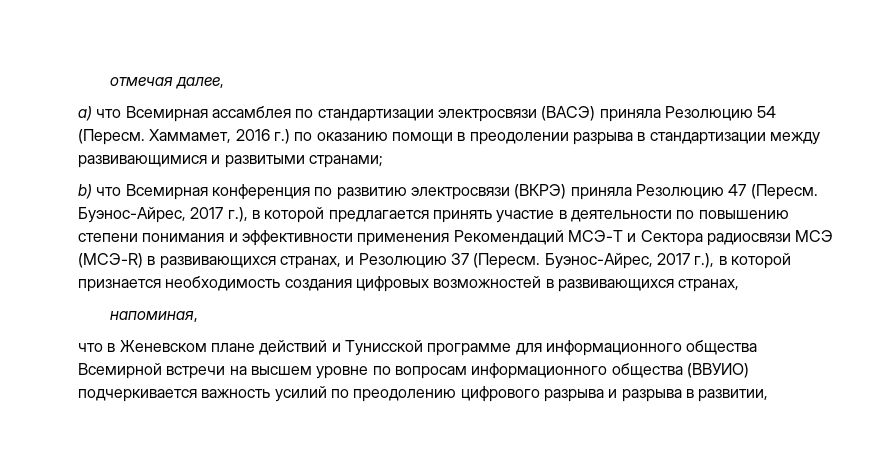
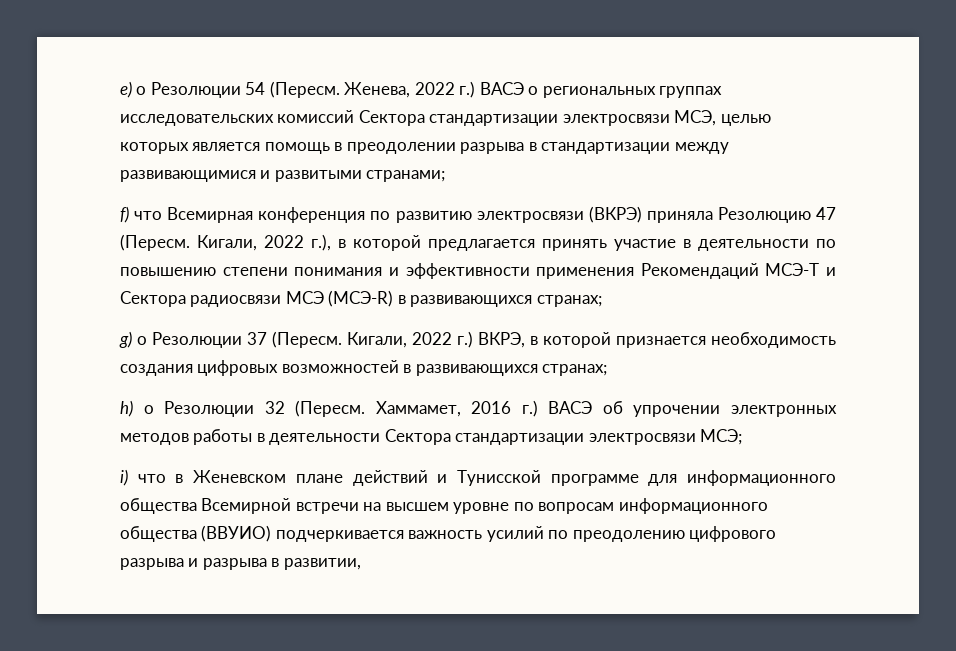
- отмечая далее,
- а) что Всемирная ассамблея по стандартизации электросвязи (ВАСЭ) приняла Резолюцию 54 (Пересм. Хаммамет, 2016 г.) по оказанию помощи в преодолении разрыва в стандартизации между развивающимися и развитыми странами;
+ e) о Резолюции 54 (Пересм. Женева, 2022 г.) ВАСЭ о региональных группах исследовательских комиссий Сектора стандартизации электросвязи МСЭ, целью которых является помощь в преодолении разрыва в стандартизации между развивающимися и развитыми странами;
- b) что Всемирная конференция по развитию электросвязи (ВКРЭ) приняла Резолюцию 47 (Пересм.
+ f) что Всемирная конференция по развитию электросвязи (ВКРЭ) приняла Резолюцию 47 (Пересм.
- Буэнос-Айрес, 2017 г.), в которой предлагается принять участие в деятельности по повышению степени понимания и эффективности применения Рекомендаций МСЭ-Т и Сектора радиосвязи МСЭ (МСЭ-R) в развивающихся странах, и Резолюцию 37 (Пересм. Буэнос-Айрес, 2017 г.), в которой признается необходимость создания цифровых возможностей в развивающихся странах,
- напоминая,
- что в Женевском плане действий и Тунисской программе для информационного общества Всемирной встречи на высшем уровне по вопросам информационного общества (ВВУИО) подчеркивается важность усилий по преодолению цифрового разрыва и разрыва в развитии,
+ Кигали, 2022 г.), в которой предлагается принять участие в деятельности по повышению степени понимания и эффективности применения Рекомендаций МСЭ-Т и Сектора радиосвязи МСЭ (МСЭ-R) в развивающихся странах;
+ g) о Резолюции 37 (Пересм. Кигали, 2022 г.) ВКРЭ, в которой признается необходимость создания цифровых возможностей в развивающихся странах;
+ h) о Резолюции 32 (Пересм. Хаммамет, 2016 г.) ВАСЭ об упрочении электронных методов работы в деятельности Сектора стандартизации электросвязи МСЭ;
+ i) что в Женевском плане действий и Тунисской программе для информационного общества Всемирной встречи на высшем уровне по вопросам информационного общества (ВВУИО) подчеркивается важность усилий по преодолению цифрового разрыва и разрыва в развитии,

